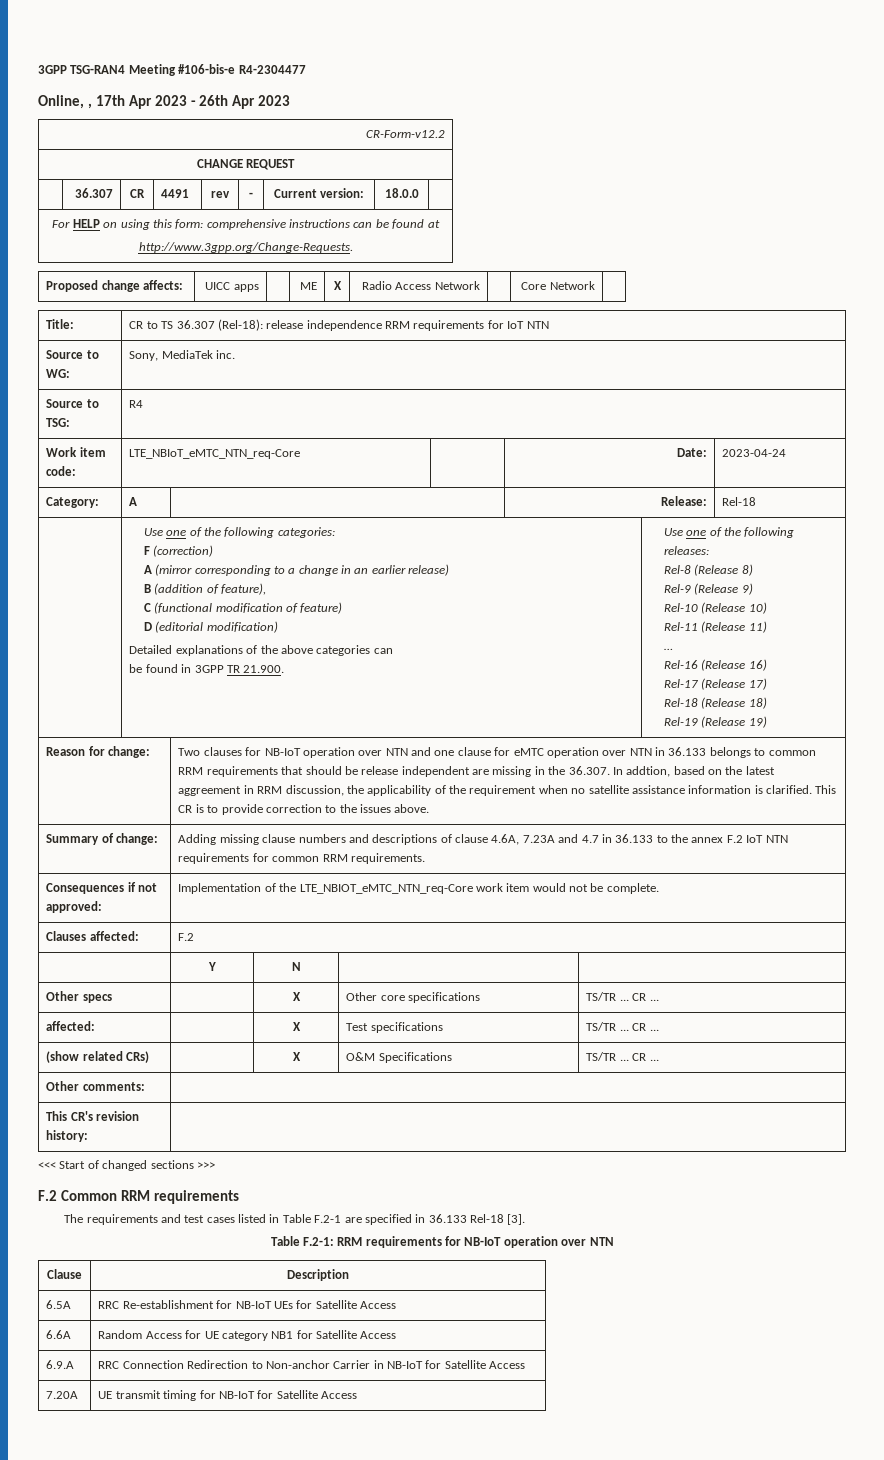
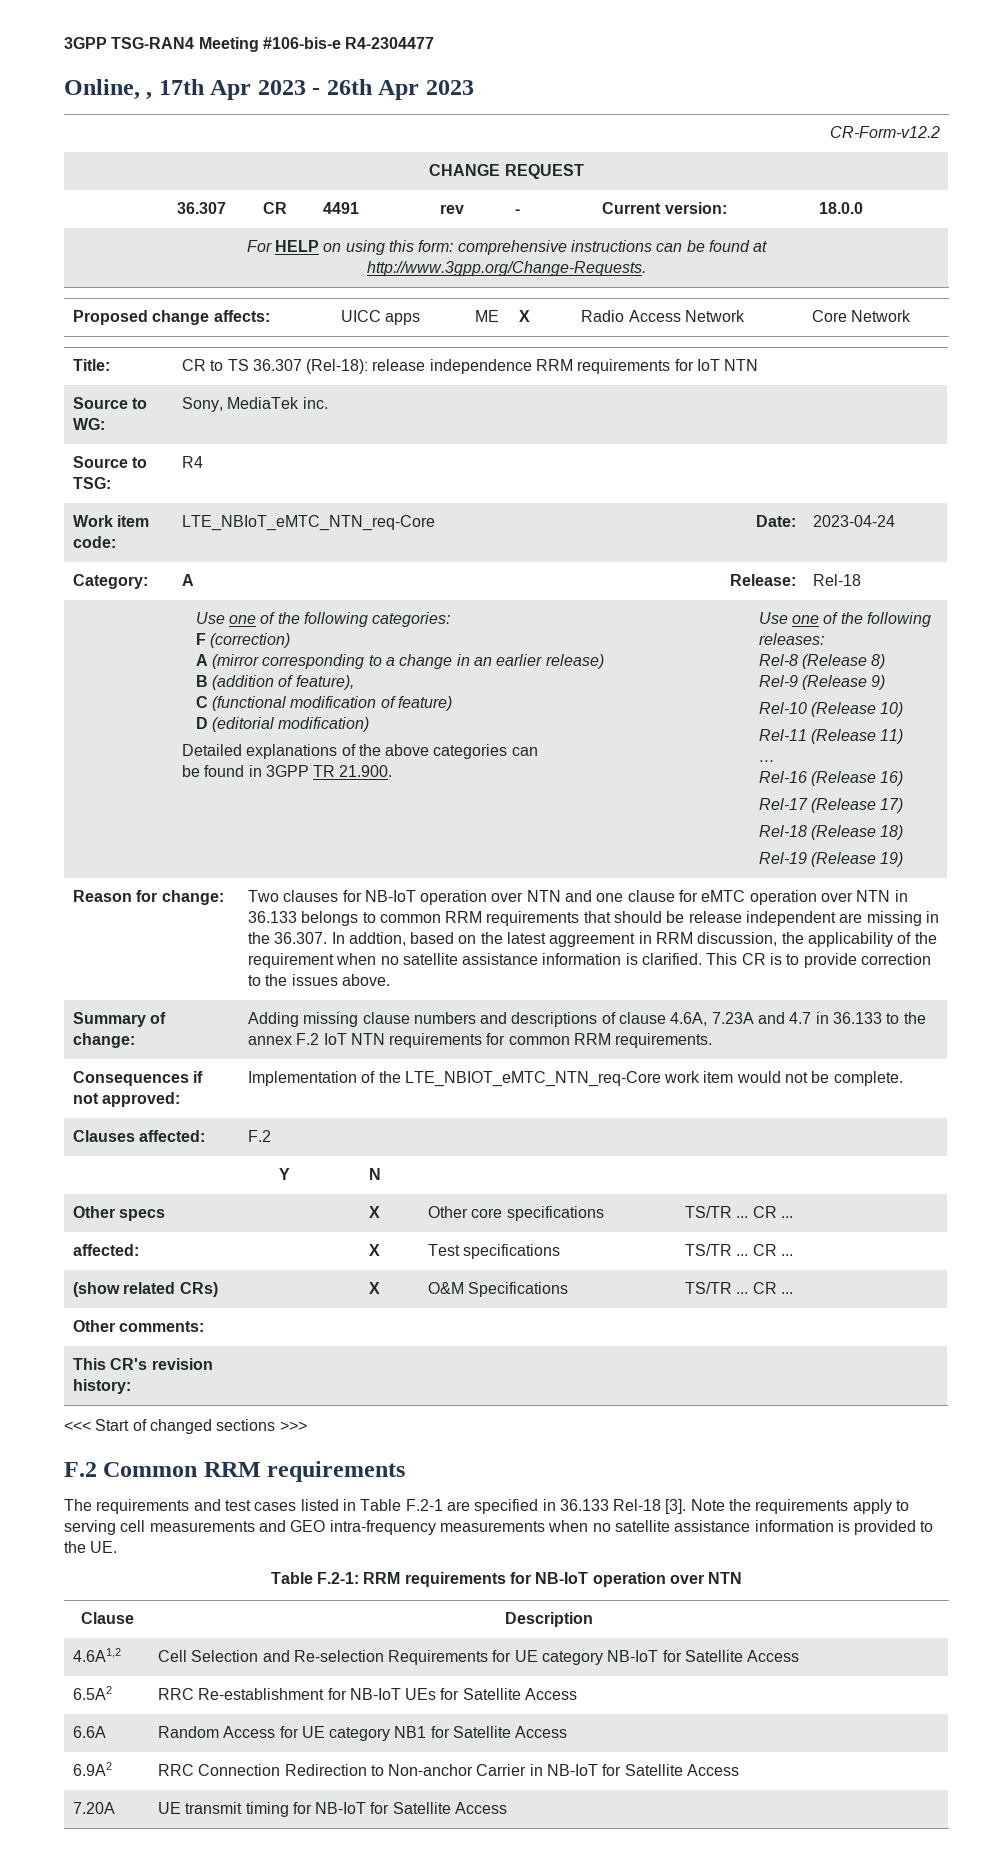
+ Note the requirements apply to serving cell measurements and GEO intra-frequency measurements when no satellite assistance information is provided to the UE.
- 6.5A | RRC Re-establishment for NB-IoT UEs for Satellite Access
+ 4.6A1,2 | Cell Selection and Re-selection Requirements for UE category NB-IoT for Satellite Access
+ 6.5A2 | RRC Re-establishment for NB-IoT UEs for Satellite Access
- 6.9.A | RRC Connection Redirection to Non-anchor Carrier in NB-IoT for Satellite Access
+ 6.9A2 | RRC Connection Redirection to Non-anchor Carrier in NB-IoT for Satellite Access

